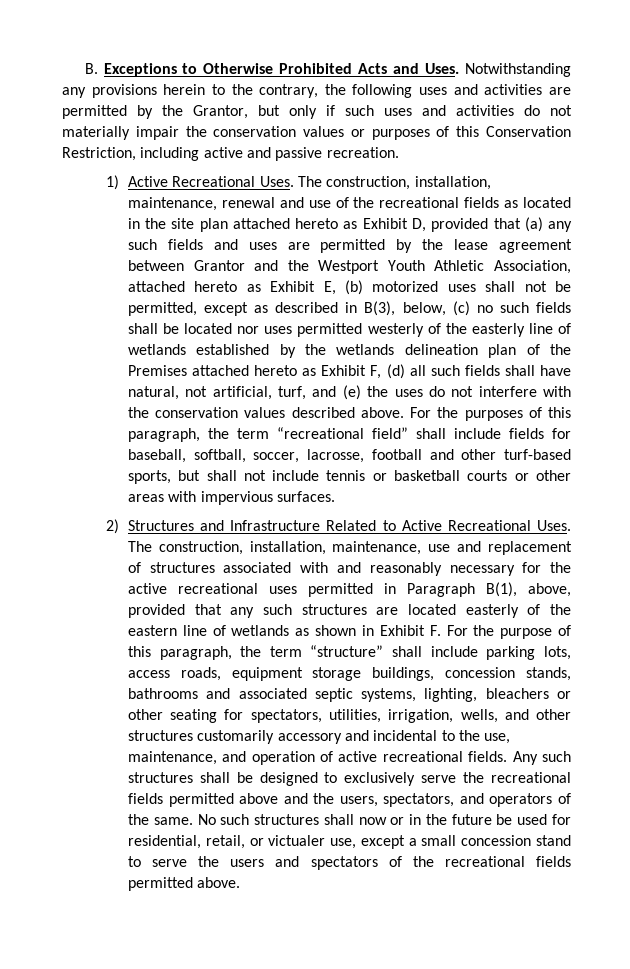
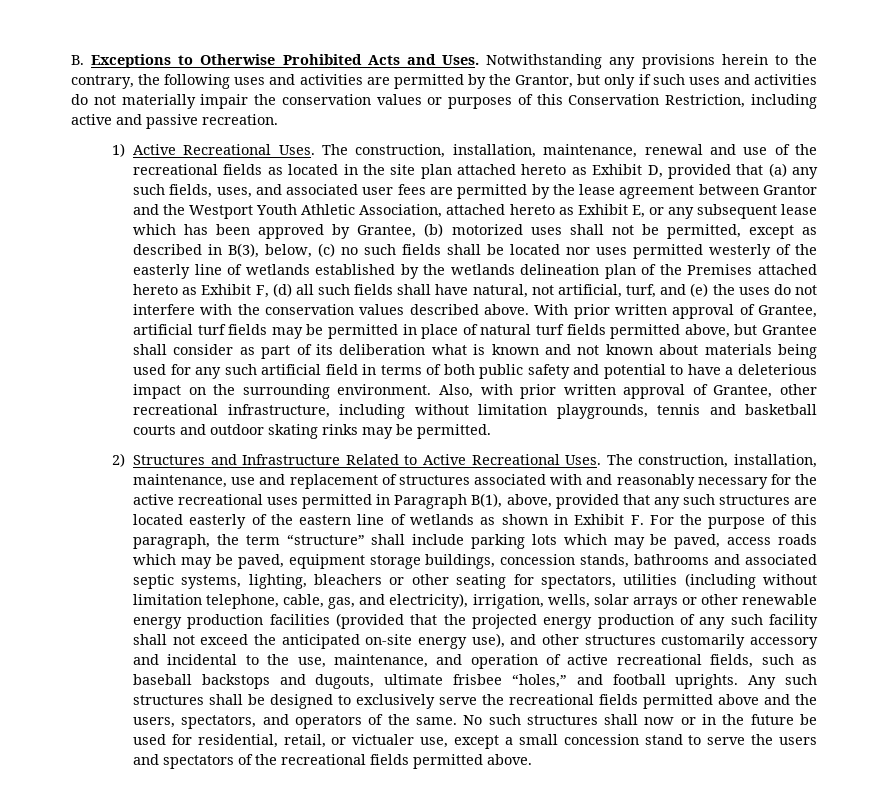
- The construction, installation, maintenance, renewal and use of the recreational fields as located in the site plan attached hereto as Exhibit D, provided that (a) any such fields and uses are permitted by the lease agreement between Grantor and the Westport Youth Athletic Association, attached hereto as Exhibit E, (b) motorized uses shall not be permitted, except as described in B(3), below, (c) no such fields shall be located nor uses permitted westerly of the easterly line of wetlands established by the wetlands delineation plan of the Premises attached hereto as Exhibit F, (d) all such fields shall have natural, not artificial, turf, and (e) the uses do not interfere with the conservation values described above.
+ The construction, installation, maintenance, renewal and use of the recreational fields as located in the site plan attached hereto as Exhibit D, provided that (a) any such fields, uses, and associated user fees are permitted by the lease agreement between Grantor and the Westport Youth Athletic Association, attached hereto as Exhibit E, or any subsequent lease which has been approved by Grantee, (b) motorized uses shall not be permitted, except as described in B(3), below, (c) no such fields shall be located nor uses permitted westerly of the easterly line of wetlands established by the wetlands delineation plan of the Premises attached hereto as Exhibit F, (d) all such fields shall have natural, not artificial, turf, and (e) the uses do not interfere with the conservation values described above.
- For the purposes of this paragraph, the term “recreational field” shall include fields for baseball, softball, soccer, lacrosse, football and other turf-based sports, but shall not include tennis or basketball courts or other areas with impervious surfaces.
+ With prior written approval of Grantee, artificial turf fields may be permitted in place of natural turf fields permitted above, but Grantee shall consider as part of its deliberation what is known and not known about materials being used for any such artificial field in terms of both public safety and potential to have a deleterious impact on the surrounding environment. Also, with prior written approval of Grantee, other recreational infrastructure, including without limitation playgrounds, tennis and basketball courts and outdoor skating rinks may be permitted.
- The construction, installation, maintenance, use and replacement of structures associated with and reasonably necessary for the active recreational uses permitted in Paragraph B(1), above, provided that any such structures are located easterly of the eastern line of wetlands as shown in Exhibit F. For the purpose of this paragraph, the term “structure” shall include parking lots, access roads, equipment storage buildings, concession stands, bathrooms and associated septic systems, lighting, bleachers or other seating for spectators, utilities, irrigation, wells, and other structures customarily accessory and incidental to the use, maintenance, and operation of active recreational fields.
+ The construction, installation, maintenance, use and replacement of structures associated with and reasonably necessary for the active recreational uses permitted in Paragraph B(1), above, provided that any such structures are located easterly of the eastern line of wetlands as shown in Exhibit F. For the purpose of this paragraph, the term “structure” shall include parking lots which may be paved, access roads which may be paved, equipment storage buildings, concession stands, bathrooms and associated septic systems, lighting, bleachers or other seating for spectators, utilities (including without limitation telephone, cable, gas, and electricity), irrigation, wells, solar arrays or other renewable energy production facilities (provided that the projected energy production of any such facility shall not exceed the anticipated on-site energy use), and other structures customarily accessory and incidental to the use, maintenance, and operation of active recreational fields, such as baseball backstops and dugouts, ultimate frisbee “holes,” and football uprights.

